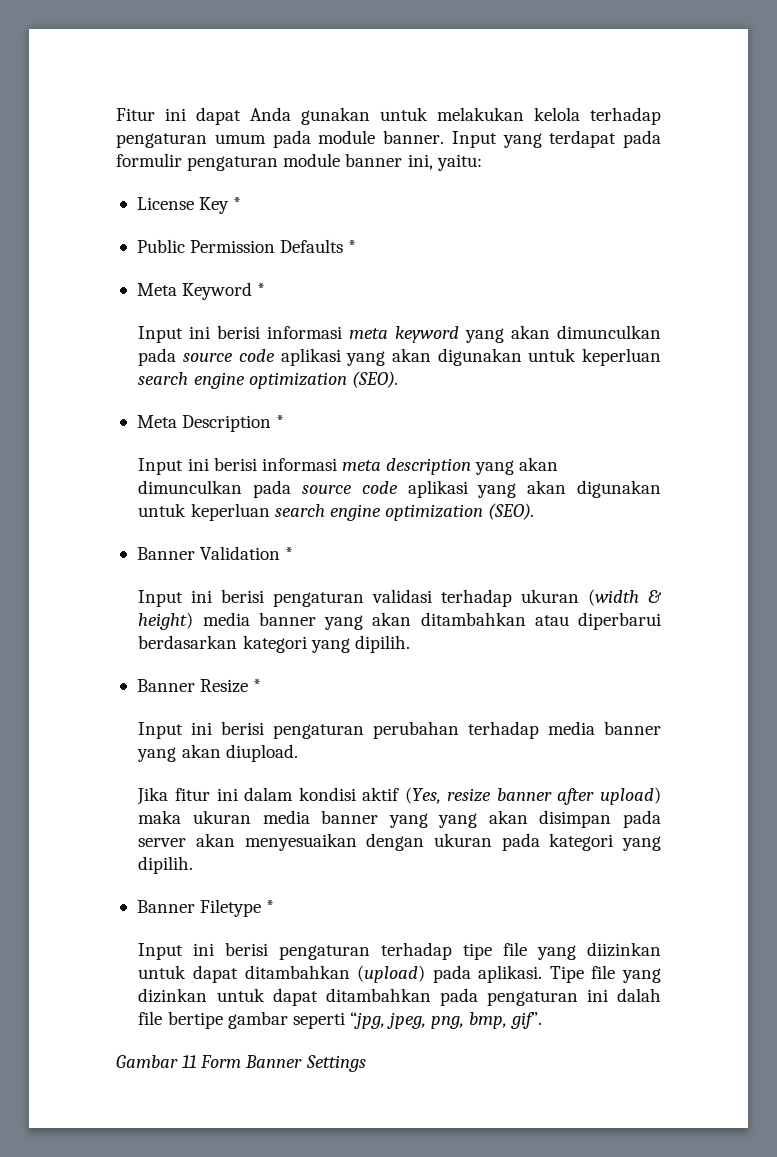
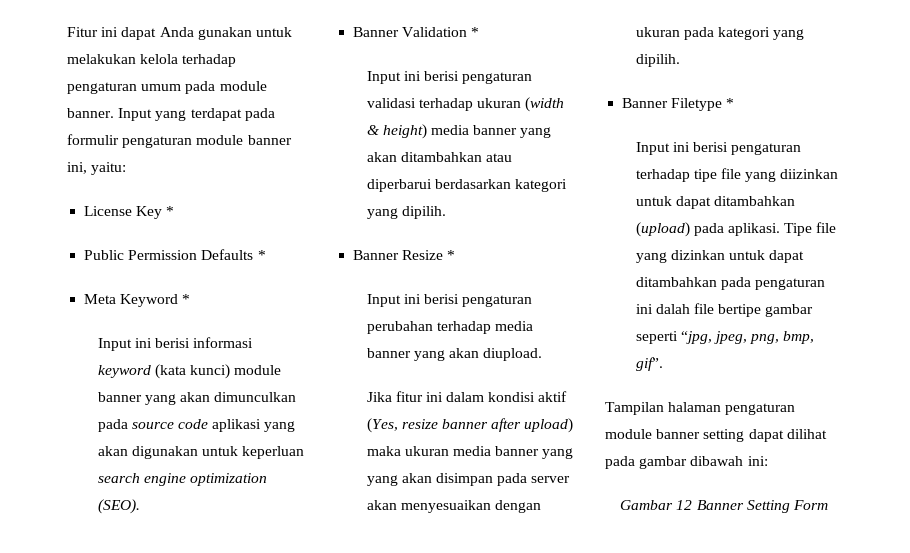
- Input ini berisi informasi meta keyword yang akan dimunculkan pada source code aplikasi yang akan digunakan untuk keperluan search engine optimization (SEO).
- Meta Description *
- Input ini berisi informasi meta description yang akan dimunculkan pada source code aplikasi yang akan digunakan untuk keperluan search engine optimization (SEO).
+ Input ini berisi informasi keyword (kata kunci) module banner yang akan dimunculkan pada source code aplikasi yang akan digunakan untuk keperluan search engine optimization (SEO).
- Gambar 11 Form Banner Settings
+ Tampilan halaman pengaturan module banner setting dapat dilihat pada gambar dibawah ini:
+ Gambar 12 Banner Setting Form

